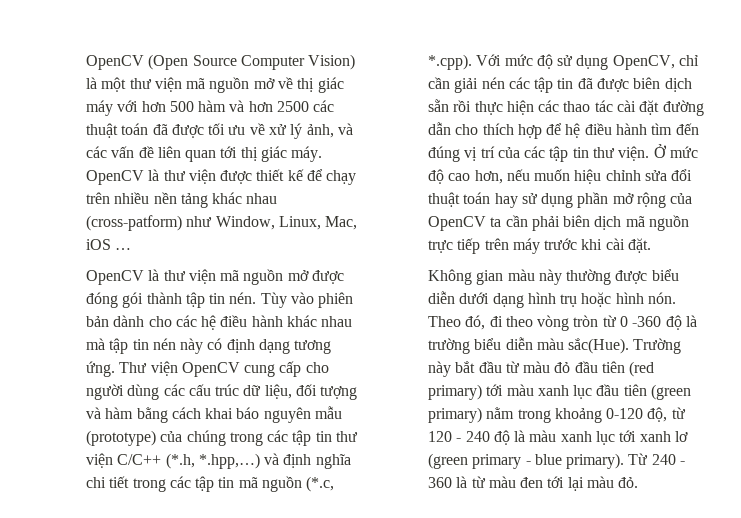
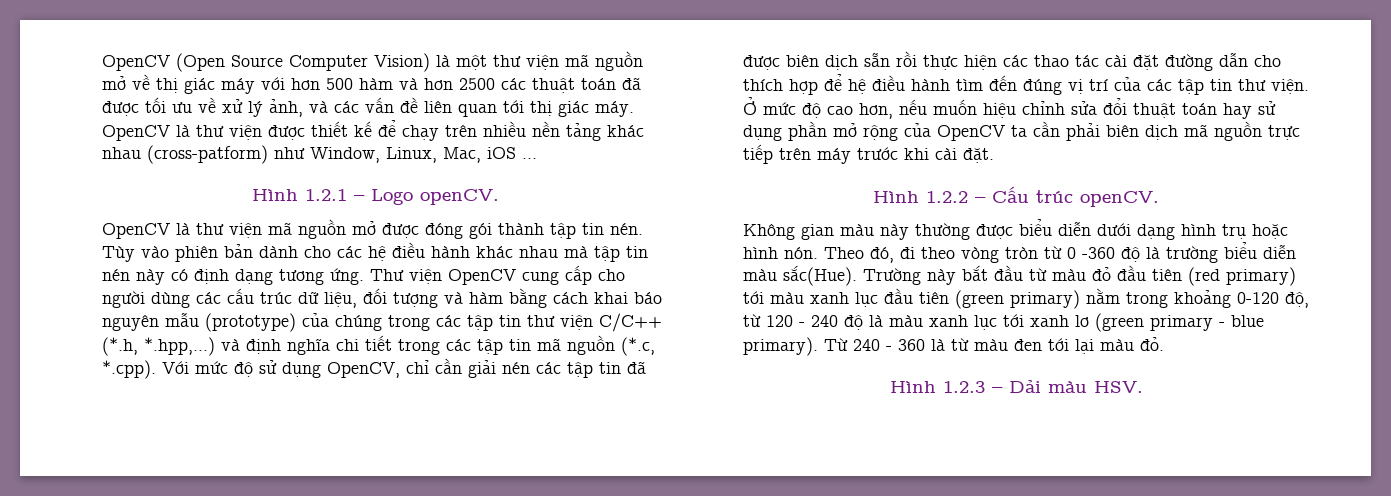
+ Hình 1.2.1 – Logo openCV.
+ Hình 1.2.2 – Cấu trúc openCV.
+ Hình 1.2.3 – Dải màu HSV.

